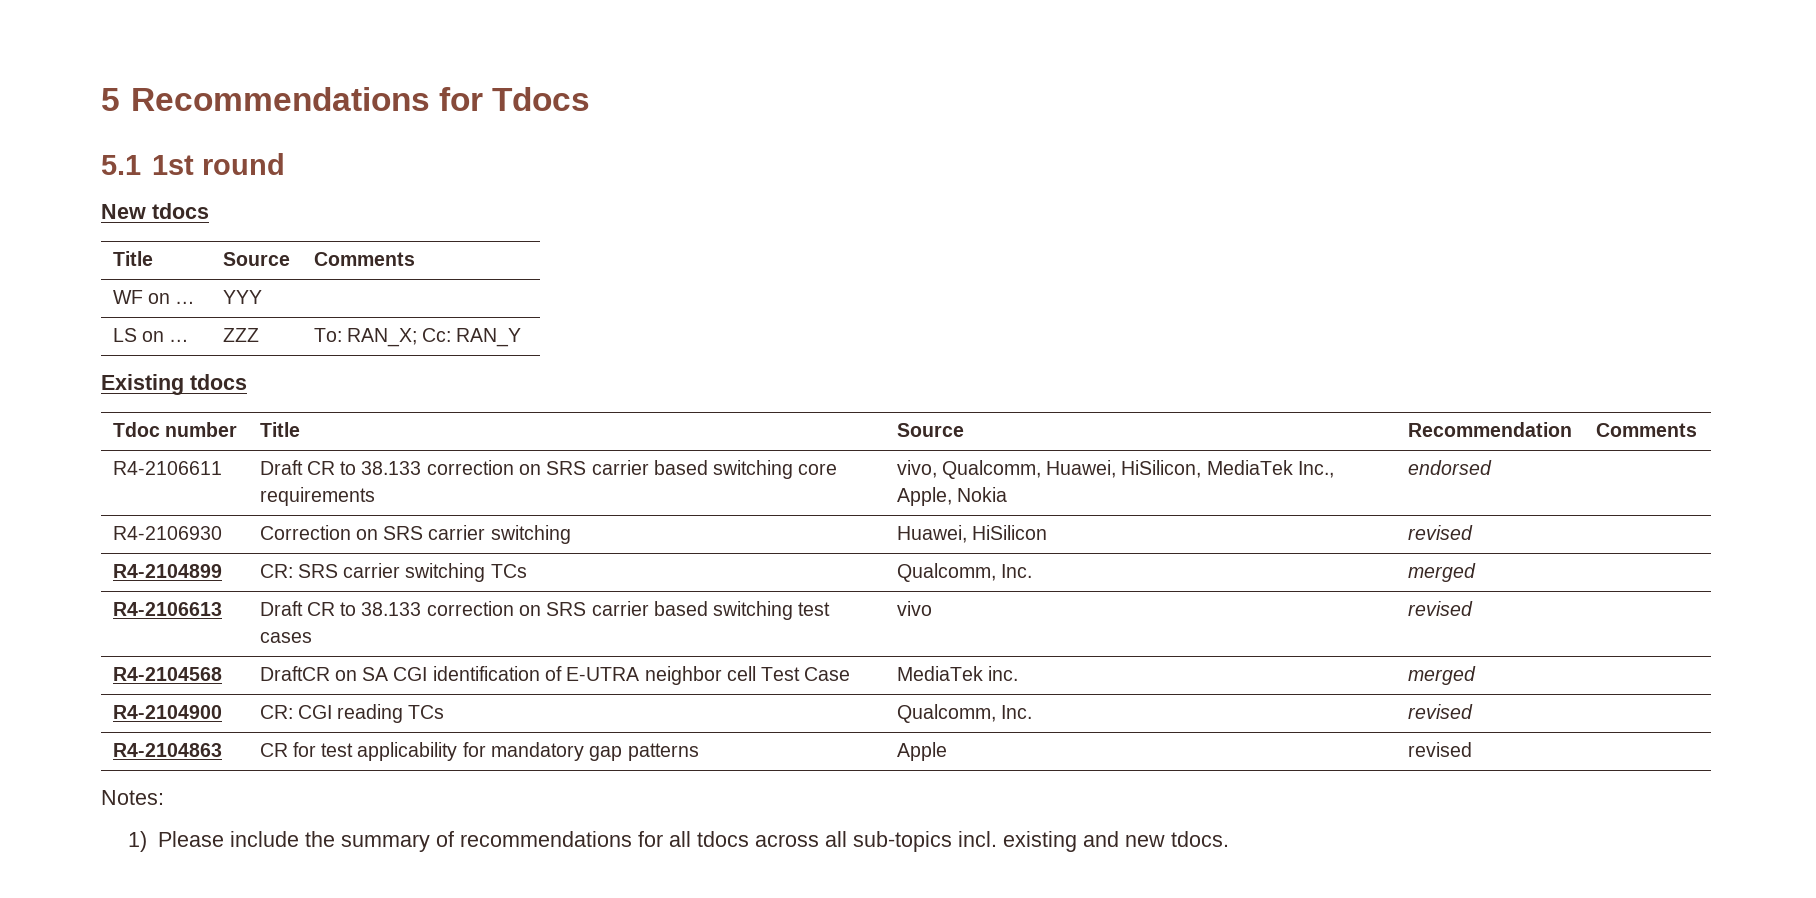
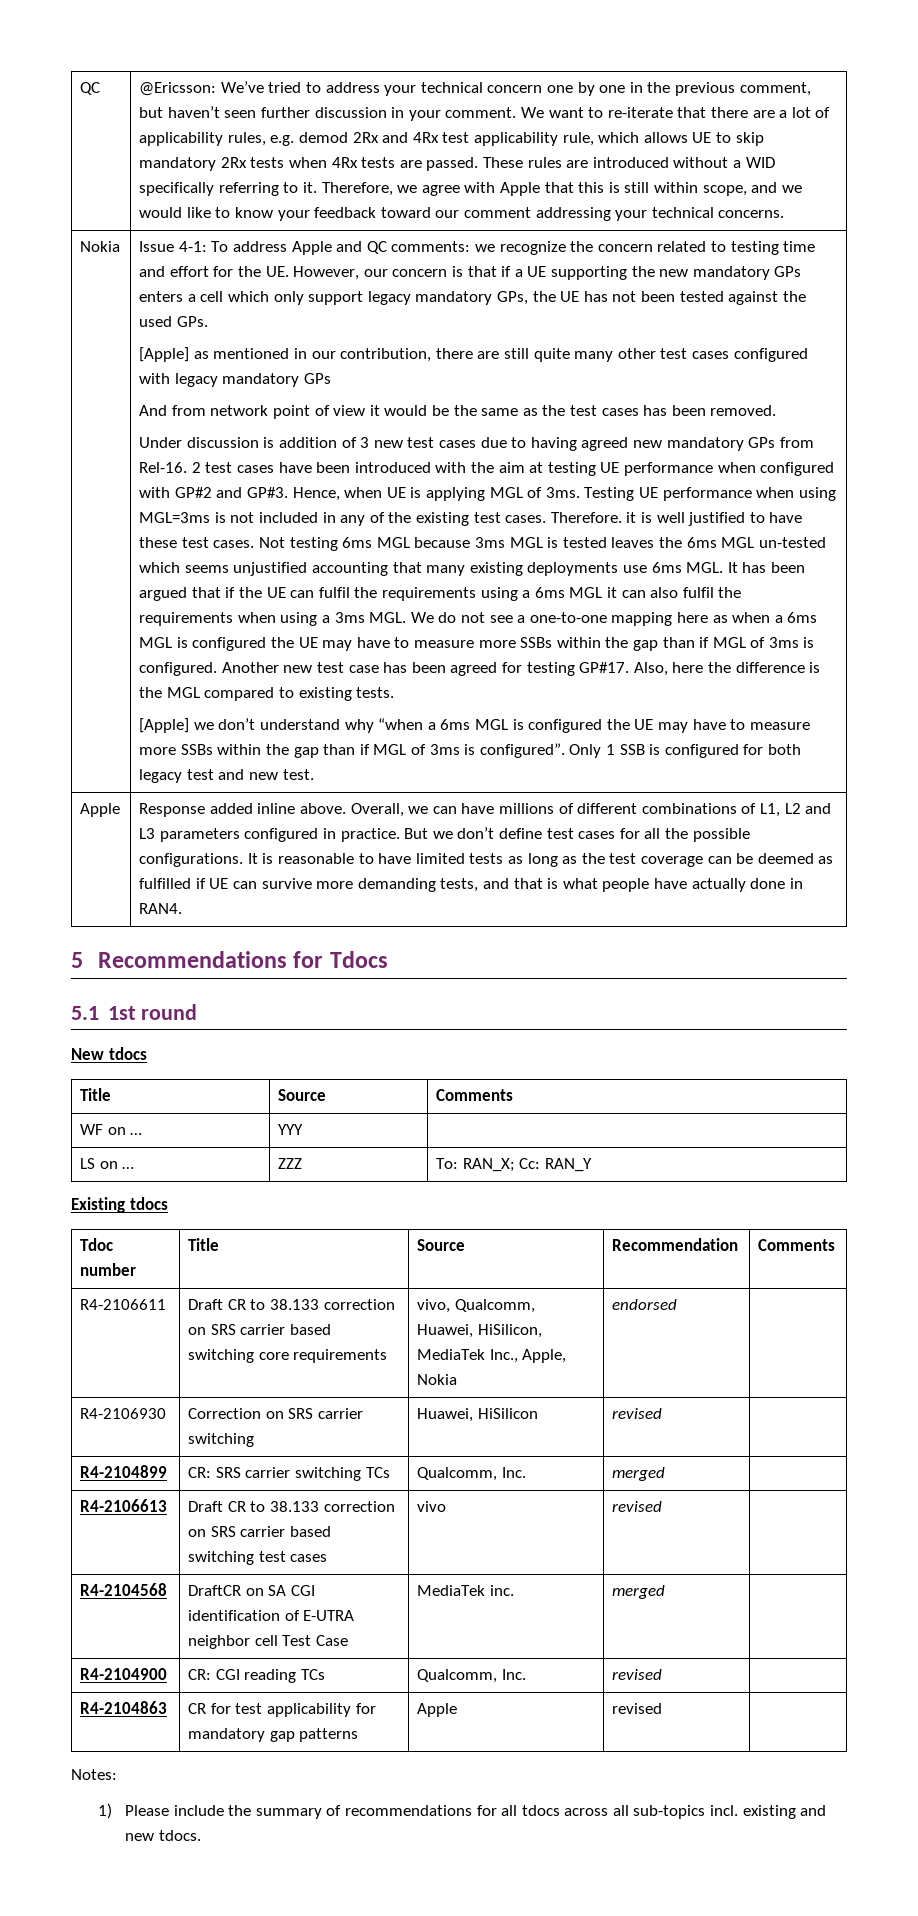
+ QC | @Ericsson: We’ve tried to address your technical concern one by one in the previous comment, but haven’t seen further discussion in your comment. We want to re-iterate that there are a lot of applicability rules, e.g. demod 2Rx and 4Rx test applicability rule, which allows UE to skip mandatory 2Rx tests when 4Rx tests are passed. These rules are introduced without a WID specifically referring to it. Therefore, we agree with Apple that this is still within scope, and we would like to know your feedback toward our comment addressing your technical concerns.
+ Nokia | Issue 4-1: To address Apple and QC comments: we recognize the concern related to testing time and effort for the UE. However, our concern is that if a UE supporting the new mandatory GPs enters a cell which only support legacy mandatory GPs, the UE has not been tested against the used GPs.
+ [Apple] as mentioned in our contribution, there are still quite many other test cases configured with legacy mandatory GPs
+ And from network point of view it would be the same as the test cases has been removed.
+ Under discussion is addition of 3 new test cases due to having agreed new mandatory GPs from Rel-16. 2 test cases have been introduced with the aim at testing UE performance when configured with GP#2 and GP#3. Hence, when UE is applying MGL of 3ms. Testing UE performance when using MGL=3ms is not included in any of the existing test cases. Therefore. it is well justified to have these test cases. Not testing 6ms MGL because 3ms MGL is tested leaves the 6ms MGL un-tested which seems unjustified accounting that many existing deployments use 6ms MGL. It has been argued that if the UE can fulfil the requirements using a 6ms MGL it can also fulfil the requirements when using a 3ms MGL. We do not see a one-to-one mapping here as when a 6ms MGL is configured the UE may have to measure more SSBs within the gap than if MGL of 3ms is configured. Another new test case has been agreed for testing GP#17. Also, here the difference is the MGL compared to existing tests.
+ [Apple] we don’t understand why “when a 6ms MGL is configured the UE may have to measure more SSBs within the gap than if MGL of 3ms is configured”. Only 1 SSB is configured for both legacy test and new test.
+ Apple | Response added inline above. Overall, we can have millions of different combinations of L1, L2 and L3 parameters configured in practice. But we don’t define test cases for all the possible configurations. It is reasonable to have limited tests as long as the test coverage can be deemed as fulfilled if UE can survive more demanding tests, and that is what people have actually done in RAN4.

